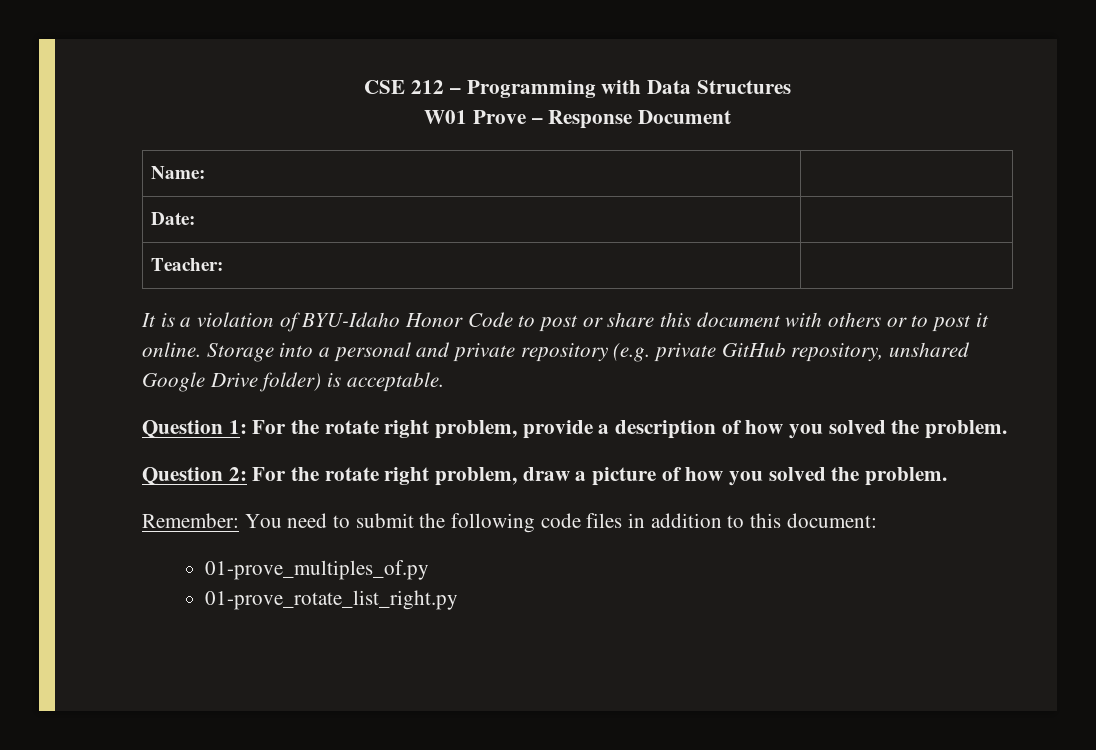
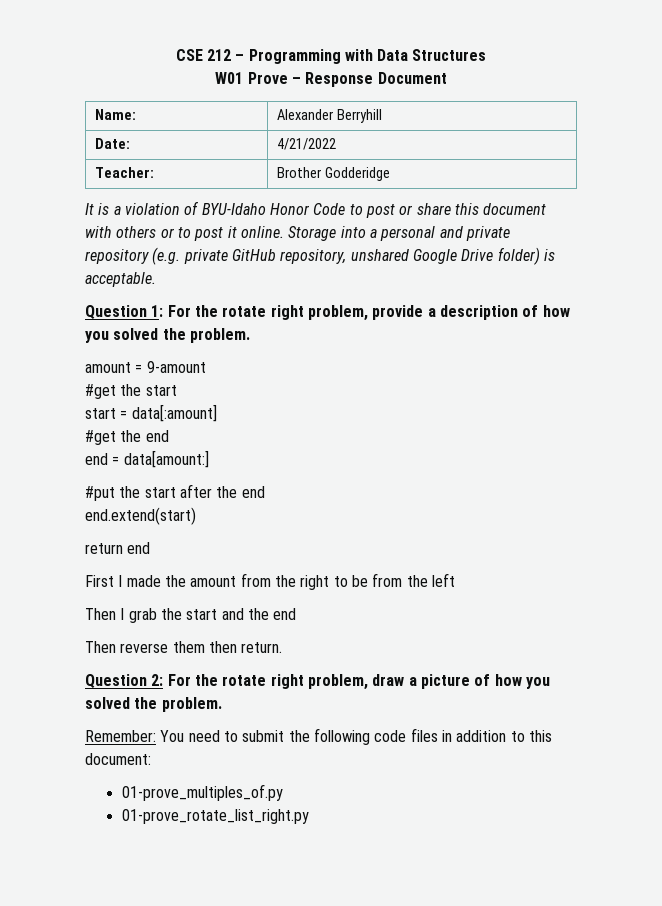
- Name: |
+ Name: | Alexander Berryhill
- Date: |
+ Date: | 4/21/2022
- Teacher: |
+ Teacher: | Brother Godderidge
+ amount = 9-amount
+ #get the start
+ start = data[:amount]
+ #get the end
+ end = data[amount:]
+ #put the start after the end
+ end.extend(start)
+ return end
+ First I made the amount from the right to be from the left
+ Then I grab the start and the end
+ Then reverse them then return.

